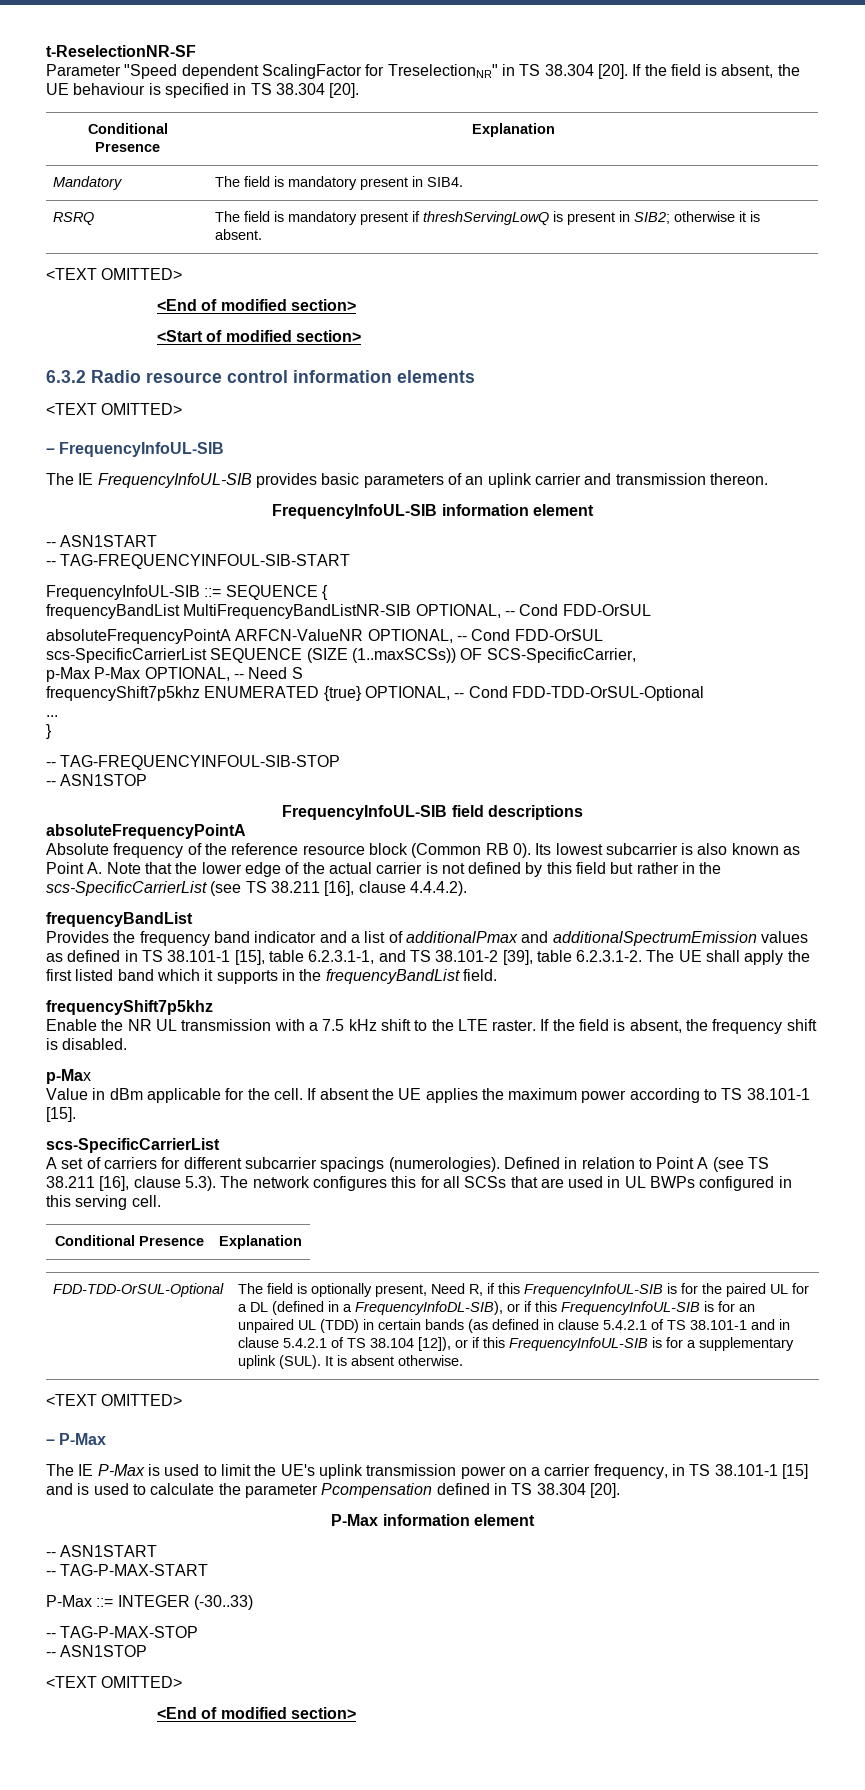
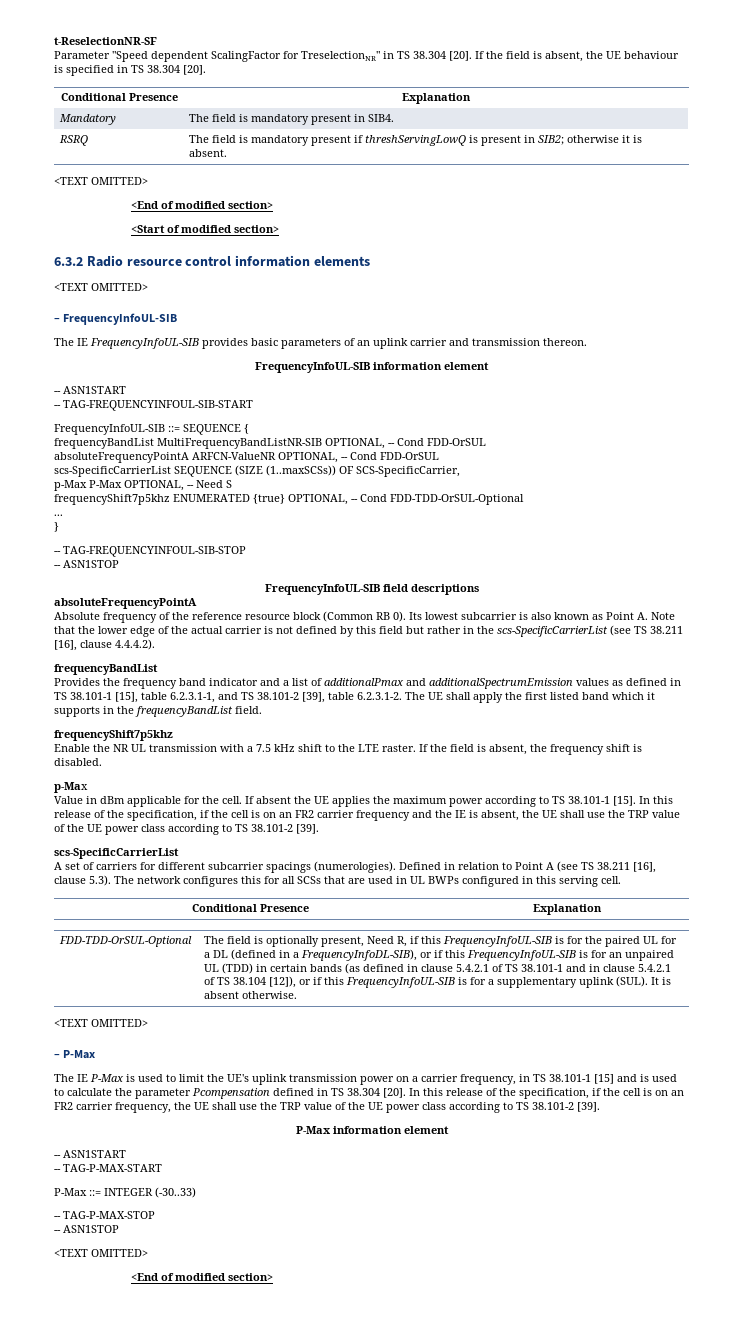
+ In this release of the specification, if the cell is on an FR2 carrier frequency and the IE is absent, the UE shall use the TRP value of the UE power class according to TS 38.101-2 [39].
+ In this release of the specification, if the cell is on an FR2 carrier frequency, the UE shall use the TRP value of the UE power class according to TS 38.101-2 [39].

